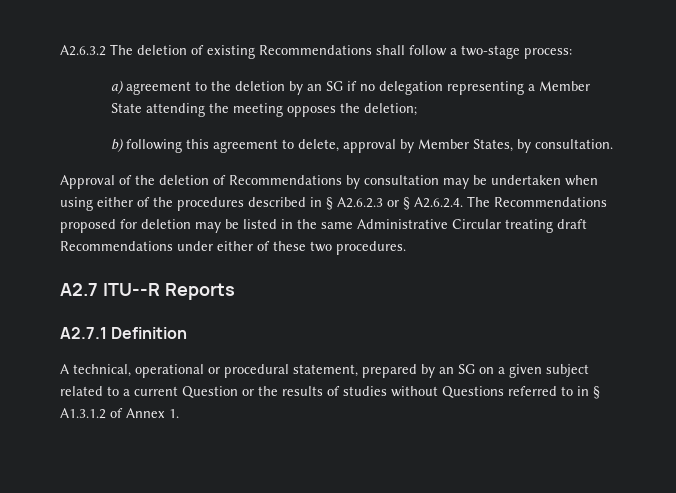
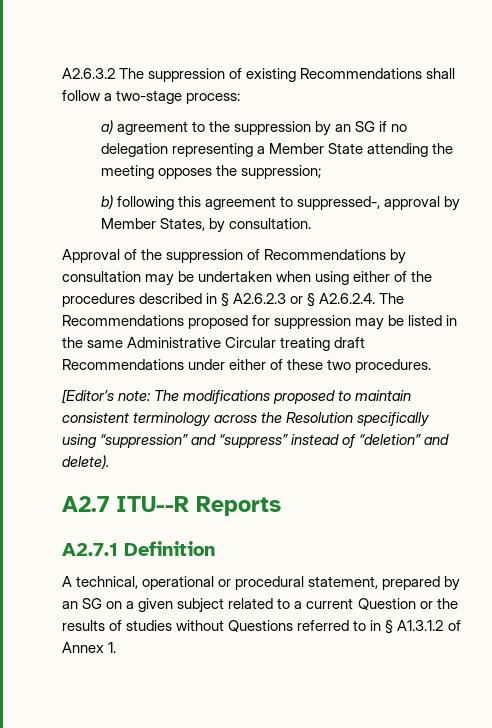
- A2.6.3.2 The deletion of existing Recommendations shall follow a two-stage process:
+ A2.6.3.2 The suppression of existing Recommendations shall follow a two-stage process:
- a) agreement to the deletion by an SG if no delegation representing a Member State attending the meeting opposes the deletion;
+ a) agreement to the suppression by an SG if no delegation representing a Member State attending the meeting opposes the suppression;
- b) following this agreement to delete, approval by Member States, by consultation.
+ b) following this agreement to suppressed-, approval by Member States, by consultation.
- Approval of the deletion of Recommendations by consultation may be undertaken when using either of the procedures described in § A2.6.2.3 or § A2.6.2.4. The Recommendations proposed for deletion may be listed in the same Administrative Circular treating draft Recommendations under either of these two procedures.
+ Approval of the suppression of Recommendations by consultation may be undertaken when using either of the procedures described in § A2.6.2.3 or § A2.6.2.4. The Recommendations proposed for suppression may be listed in the same Administrative Circular treating draft Recommendations under either of these two procedures.
+ [Editor’s note: The modifications proposed to maintain consistent terminology across the Resolution specifically using “suppression” and “suppress” instead of “deletion” and delete).

